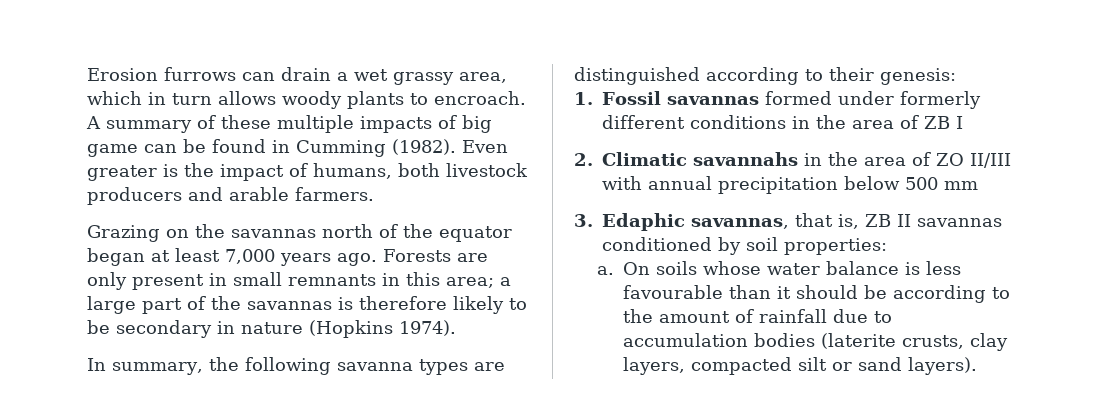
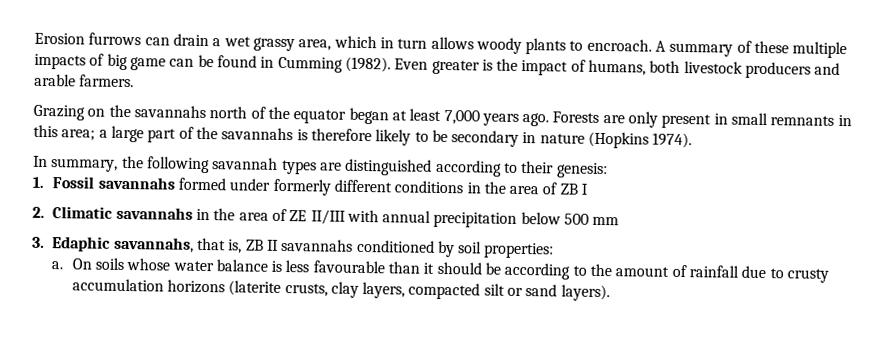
- Grazing on the savannas north of the equator began at least 7,000 years ago.
+ Grazing on the savannahs north of the equator began at least 7,000 years ago.
- Forests are only present in small remnants in this area; a large part of the savannas is therefore likely to be secondary in nature (Hopkins 1974).
+ Forests are only present in small remnants in this area; a large part of the savannahs is therefore likely to be secondary in nature (Hopkins 1974).
- In summary, the following savanna types are distinguished according to their genesis:
+ In summary, the following savannah types are distinguished according to their genesis:
- 1. Fossil savannas formed under formerly different conditions in the area of ZB I
+ 1. Fossil savannahs formed under formerly different conditions in the area of ZB I
- 2. Climatic savannahs in the area of ZO II/III with annual precipitation below 500 mm
+ 2. Climatic savannahs in the area of ZE II/III with annual precipitation below 500 mm
- 3. Edaphic savannas, that is, ZB II savannas conditioned by soil properties:
+ 3. Edaphic savannahs, that is, ZB II savannahs conditioned by soil properties:
- On soils whose water balance is less favourable than it should be according to the amount of rainfall due to accumulation bodies (laterite crusts, clay layers, compacted silt or sand layers).
+ On soils whose water balance is less favourable than it should be according to the amount of rainfall due to crusty accumulation horizons (laterite crusts, clay layers, compacted silt or sand layers).

